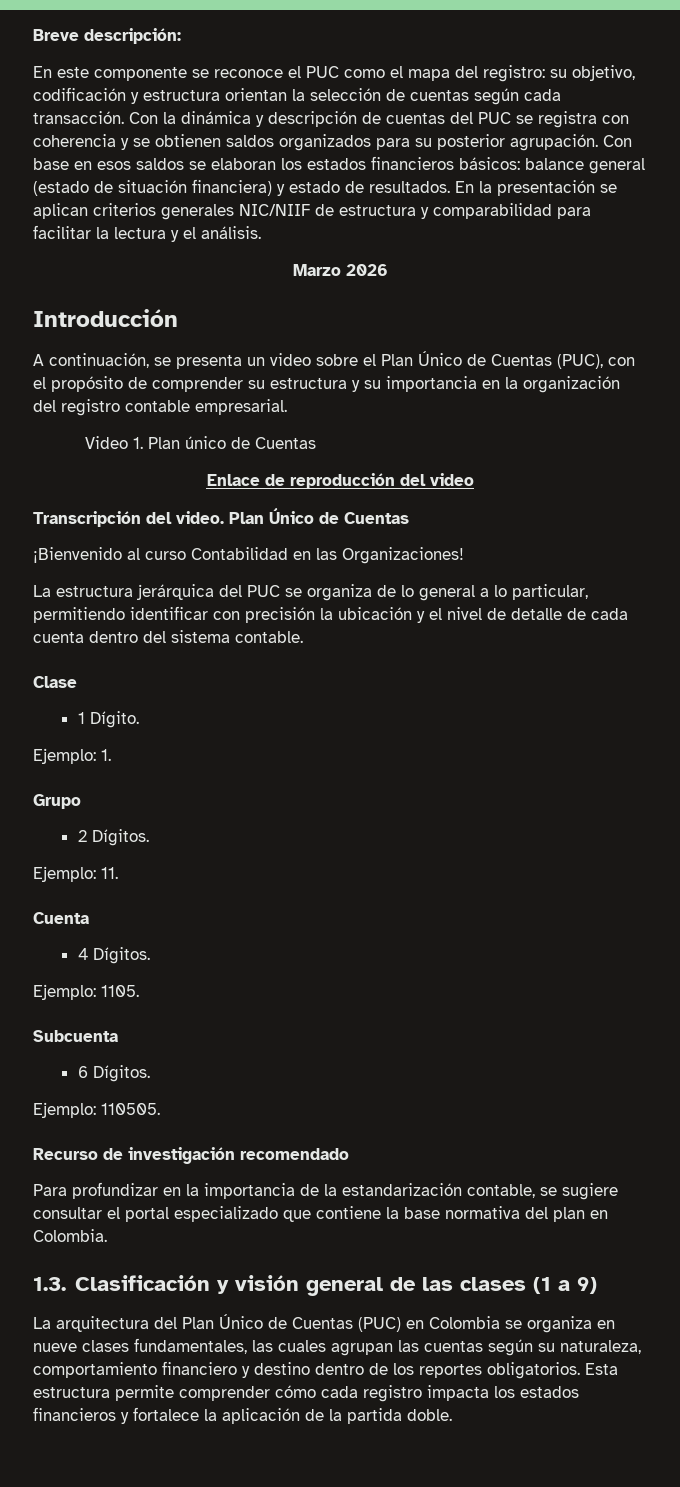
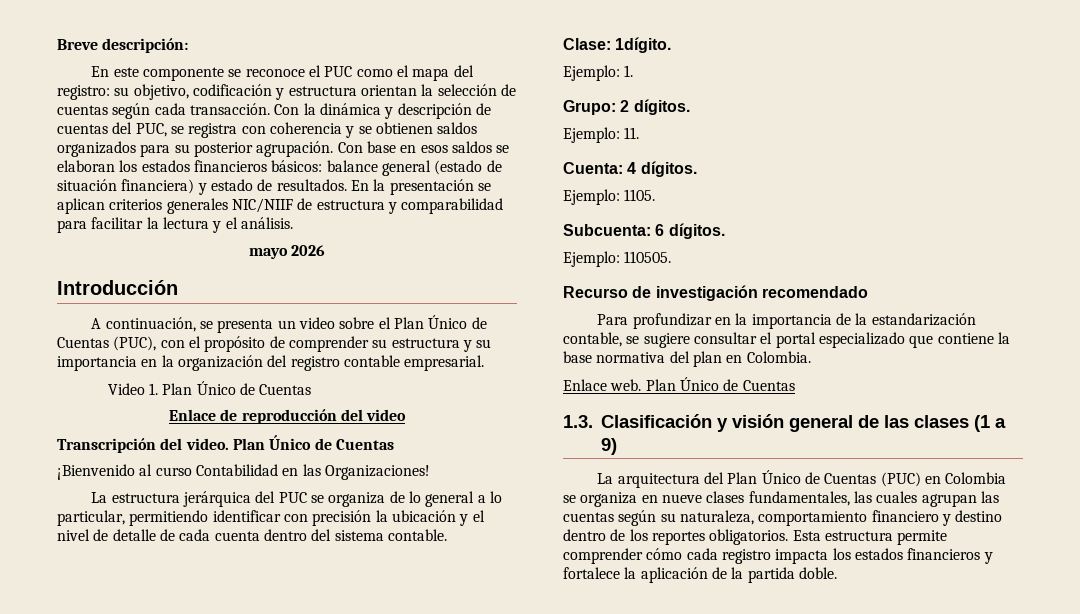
- Con la dinámica y descripción de cuentas del PUC se registra con coherencia y se obtienen saldos organizados para su posterior agrupación.
+ Con la dinámica y descripción de cuentas del PUC, se registra con coherencia y se obtienen saldos organizados para su posterior agrupación.
- Marzo 2026
+ mayo 2026
- Video 1. Plan único de Cuentas
+ Video 1. Plan Único de Cuentas
- Clase
- 1 Dígito.
+ Clase: 1dígito.
- Grupo
- 2 Dígitos.
+ Grupo: 2 dígitos.
- Cuenta
- 4 Dígitos.
+ Cuenta: 4 dígitos.
- Subcuenta
- 6 Dígitos.
+ Subcuenta: 6 dígitos.
+ Enlace web. Plan Único de Cuentas

